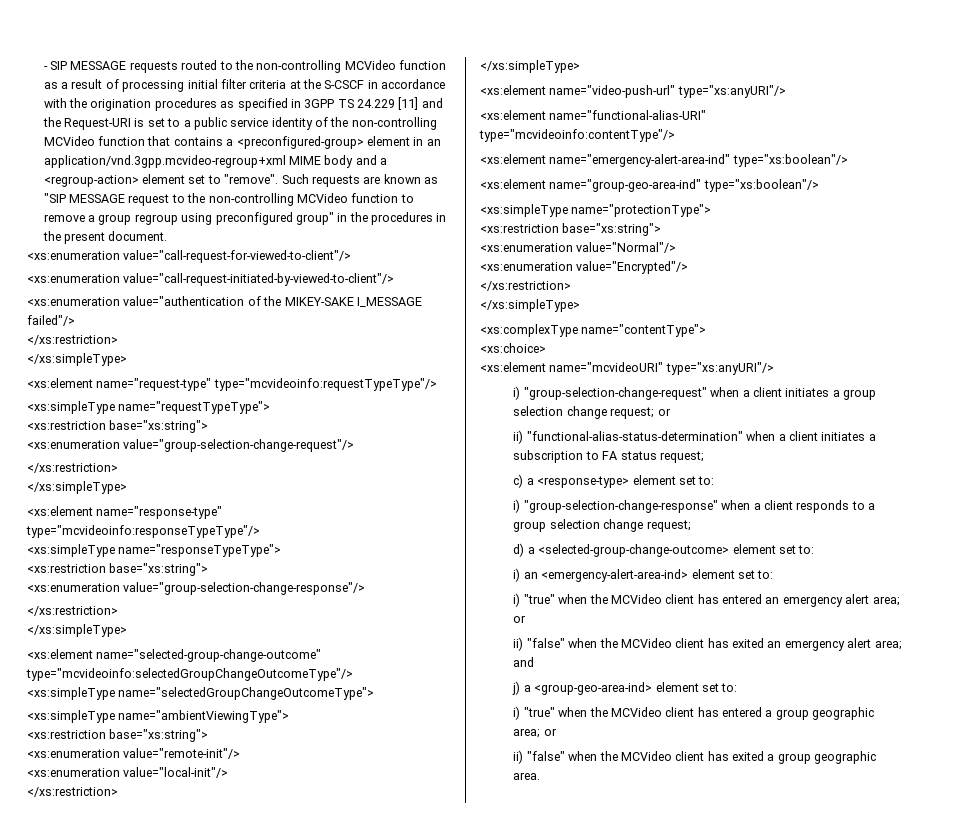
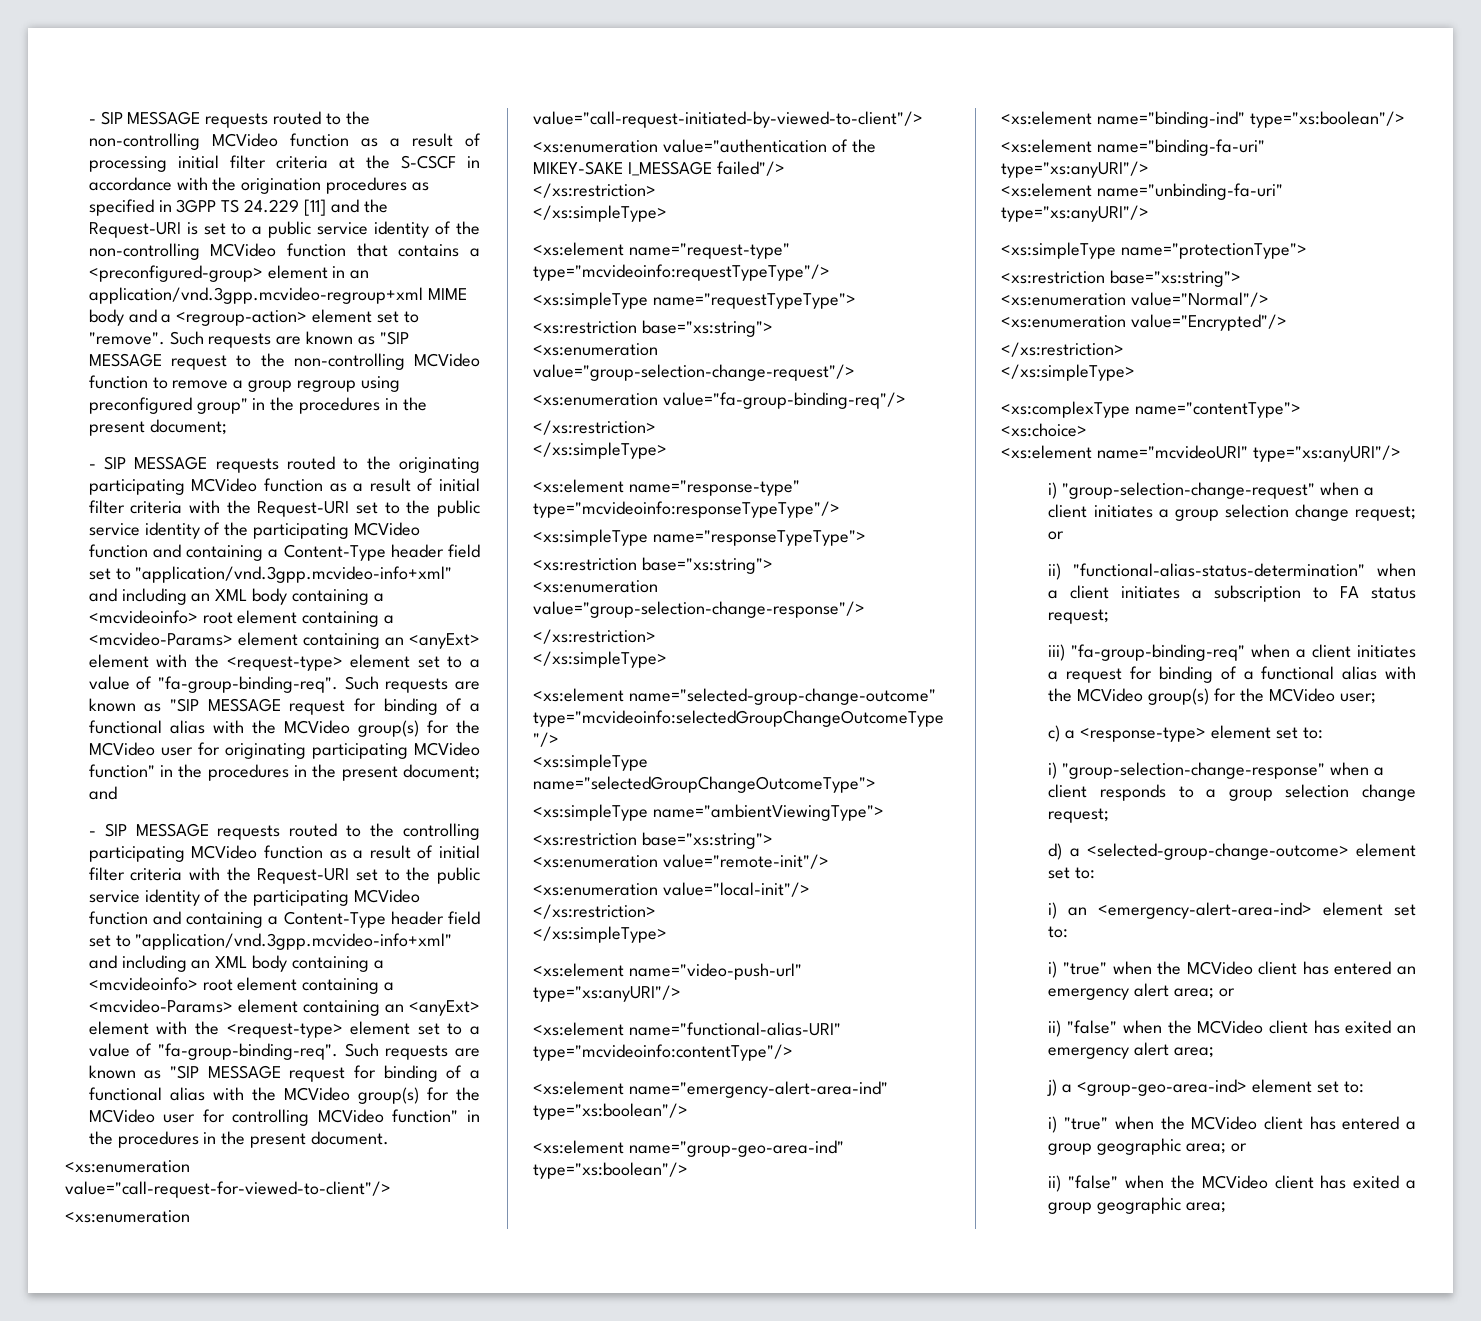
- Such requests are known as "SIP MESSAGE request to the non-controlling MCVideo function to remove a group regroup using preconfigured group" in the procedures in the present document.
+ Such requests are known as "SIP MESSAGE request to the non-controlling MCVideo function to remove a group regroup using preconfigured group" in the procedures in the present document;
+ - SIP MESSAGE requests routed to the originating participating MCVideo function as a result of initial filter criteria with the Request-URI set to the public service identity of the participating MCVideo function and containing a Content-Type header field set to "application/vnd.3gpp.mcvideo-info+xml" and including an XML body containing a <mcvideoinfo> root element containing a <mcvideo-Params> element containing an <anyExt> element with the <request-type> element set to a value of "fa-group-binding-req". Such requests are known as "SIP MESSAGE request for binding of a functional alias with the MCVideo group(s) for the MCVideo user for originating participating MCVideo function" in the procedures in the present document; and
+ - SIP MESSAGE requests routed to the controlling participating MCVideo function as a result of initial filter criteria with the Request-URI set to the public service identity of the participating MCVideo function and containing a Content-Type header field set to "application/vnd.3gpp.mcvideo-info+xml" and including an XML body containing a <mcvideoinfo> root element containing a <mcvideo-Params> element containing an <anyExt> element with the <request-type> element set to a value of "fa-group-binding-req". Such requests are known as "SIP MESSAGE request for binding of a functional alias with the MCVideo group(s) for the MCVideo user for controlling MCVideo function" in the procedures in the present document.
+ <xs:enumeration value="fa-group-binding-req"/>
+ <xs:element name="binding-ind" type="xs:boolean"/>
+ <xs:element name="binding-fa-uri" type="xs:anyURI"/>
+ <xs:element name="unbinding-fa-uri" type="xs:anyURI"/>
+ iii) "fa-group-binding-req" when a client initiates a request for binding of a functional alias with the MCVideo group(s) for the MCVideo user;
- ii) "false" when the MCVideo client has exited an emergency alert area; and
+ ii) "false" when the MCVideo client has exited an emergency alert area;
- ii) "false" when the MCVideo client has exited a group geographic area.
+ ii) "false" when the MCVideo client has exited a group geographic area;

